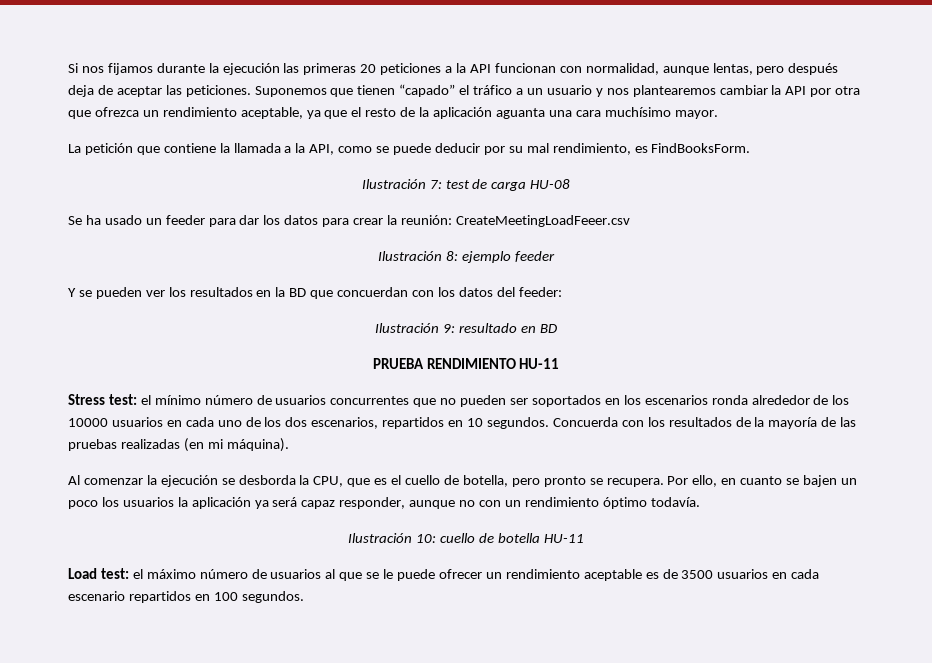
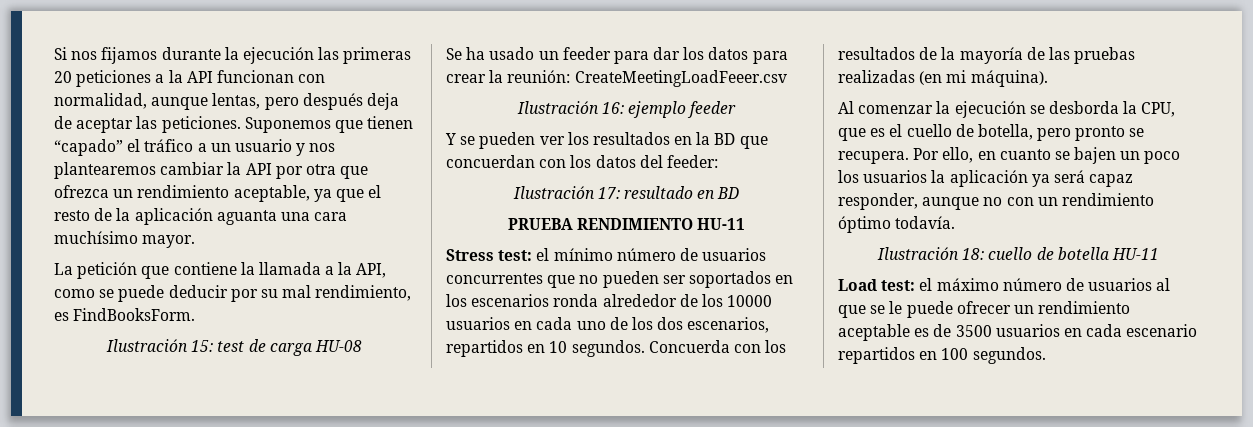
- Ilustración 7: test de carga HU-08
+ Ilustración 15: test de carga HU-08
- Ilustración 8: ejemplo feeder
+ Ilustración 16: ejemplo feeder
- Ilustración 9: resultado en BD
+ Ilustración 17: resultado en BD
- Ilustración 10: cuello de botella HU-11
+ Ilustración 18: cuello de botella HU-11

